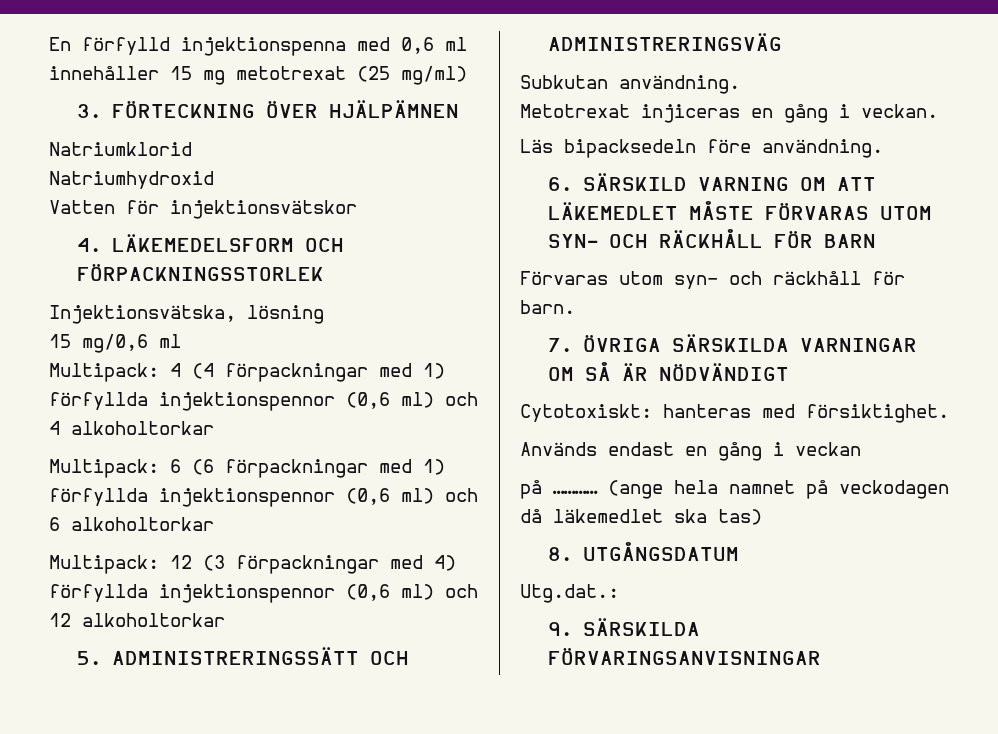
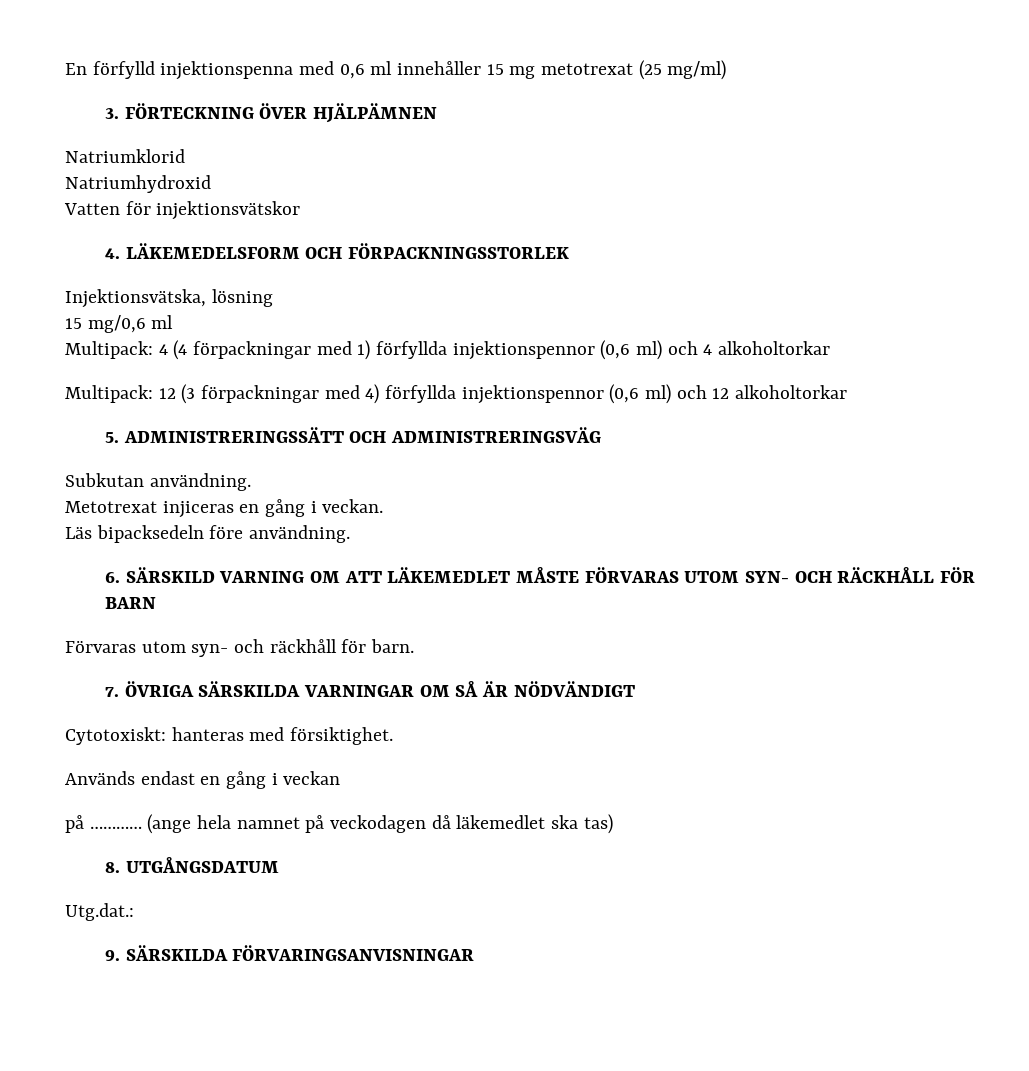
- Multipack: 6 (6 förpackningar med 1) förfyllda injektionspennor (0,6 ml) och 6 alkoholtorkar

